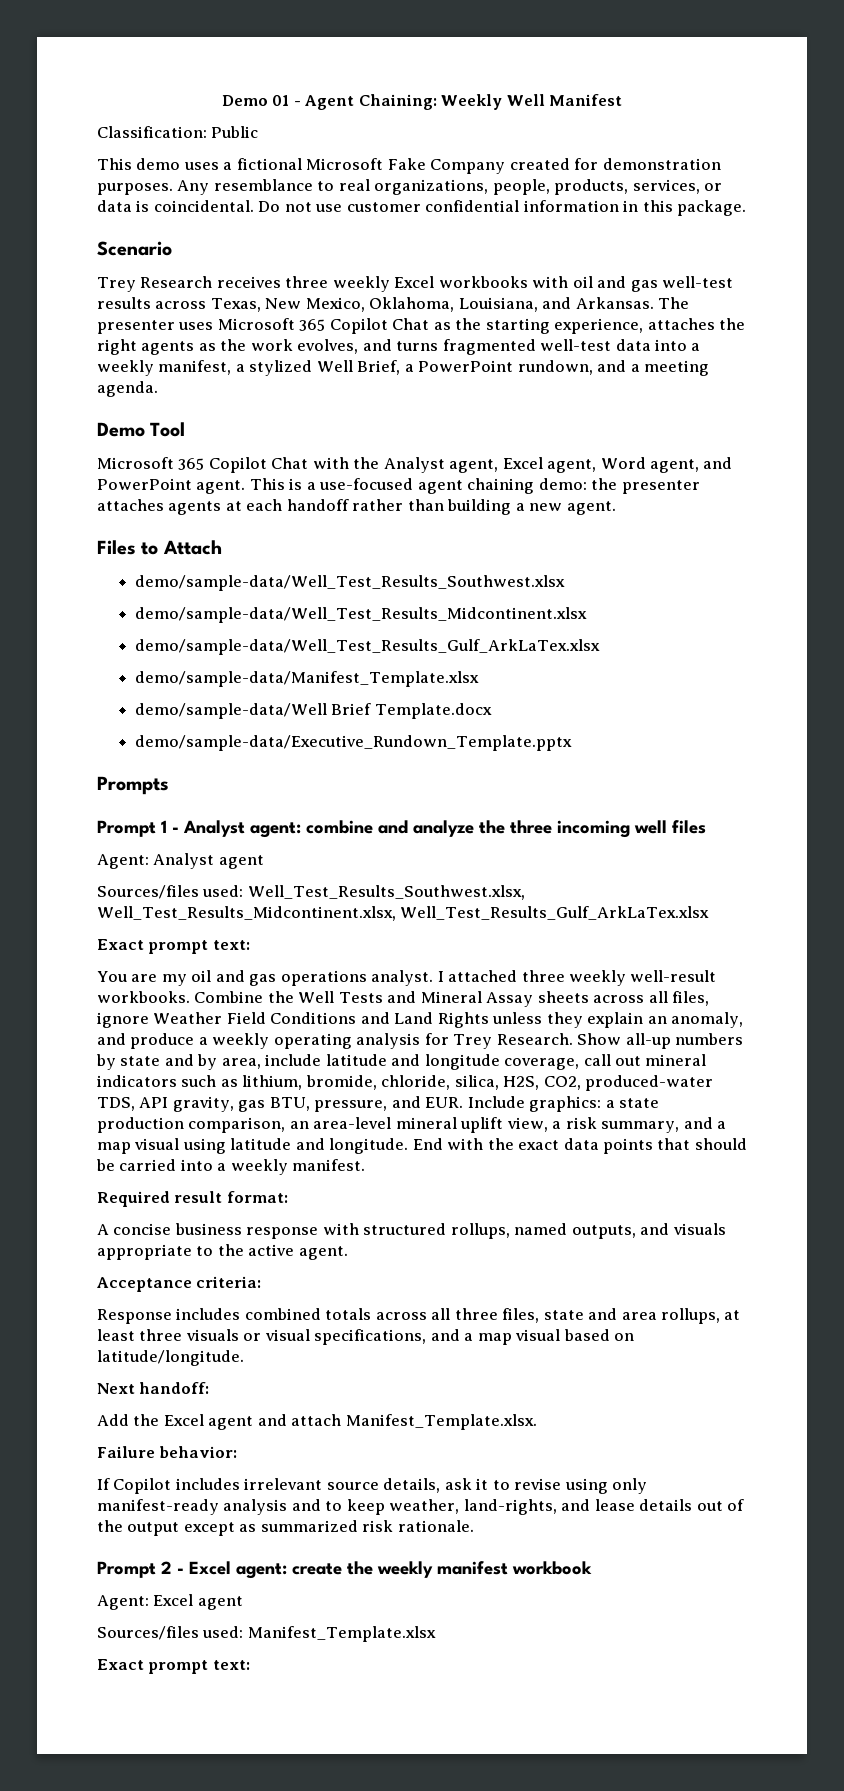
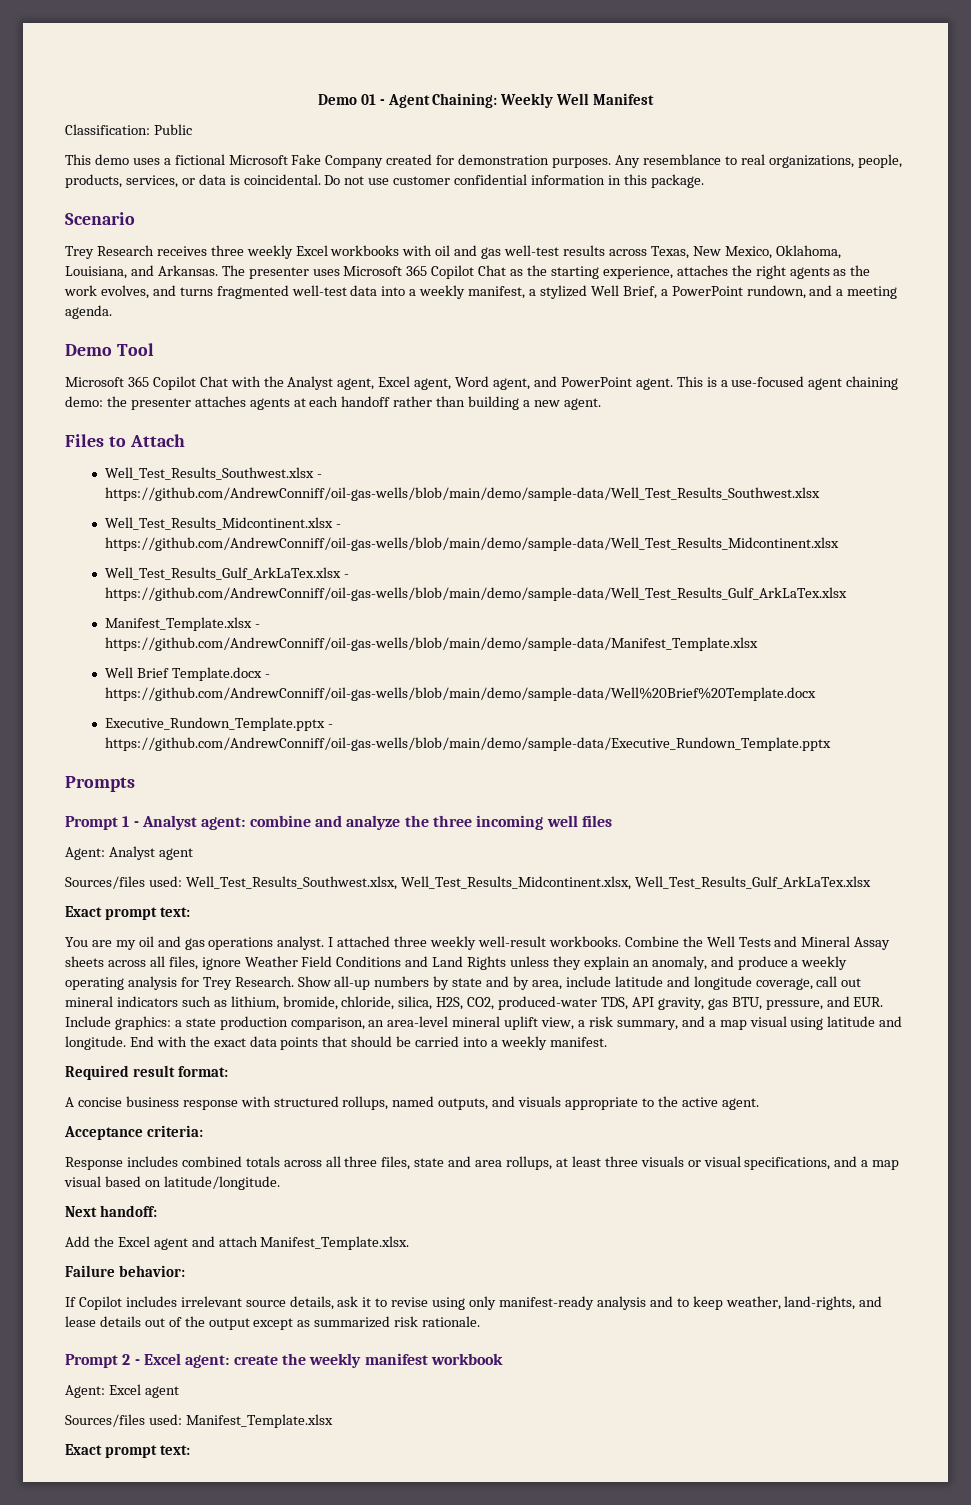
- demo/sample-data/Well_Test_Results_Southwest.xlsx
- demo/sample-data/Well_Test_Results_Midcontinent.xlsx
- demo/sample-data/Well_Test_Results_Gulf_ArkLaTex.xlsx
- demo/sample-data/Manifest_Template.xlsx
- demo/sample-data/Well Brief Template.docx
- demo/sample-data/Executive_Rundown_Template.pptx
+ Well_Test_Results_Southwest.xlsx - https://github.com/AndrewConniff/oil-gas-wells/blob/main/demo/sample-data/Well_Test_Results_Southwest.xlsx
+ Well_Test_Results_Midcontinent.xlsx - https://github.com/AndrewConniff/oil-gas-wells/blob/main/demo/sample-data/Well_Test_Results_Midcontinent.xlsx
+ Well_Test_Results_Gulf_ArkLaTex.xlsx - https://github.com/AndrewConniff/oil-gas-wells/blob/main/demo/sample-data/Well_Test_Results_Gulf_ArkLaTex.xlsx
+ Manifest_Template.xlsx - https://github.com/AndrewConniff/oil-gas-wells/blob/main/demo/sample-data/Manifest_Template.xlsx
+ Well Brief Template.docx - https://github.com/AndrewConniff/oil-gas-wells/blob/main/demo/sample-data/Well%20Brief%20Template.docx
+ Executive_Rundown_Template.pptx - https://github.com/AndrewConniff/oil-gas-wells/blob/main/demo/sample-data/Executive_Rundown_Template.pptx

